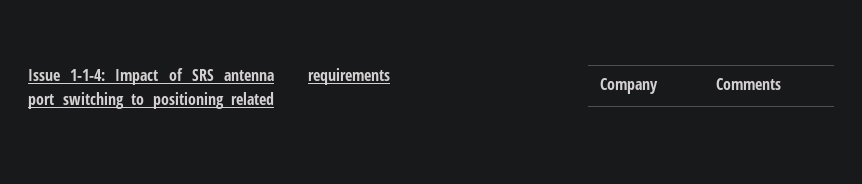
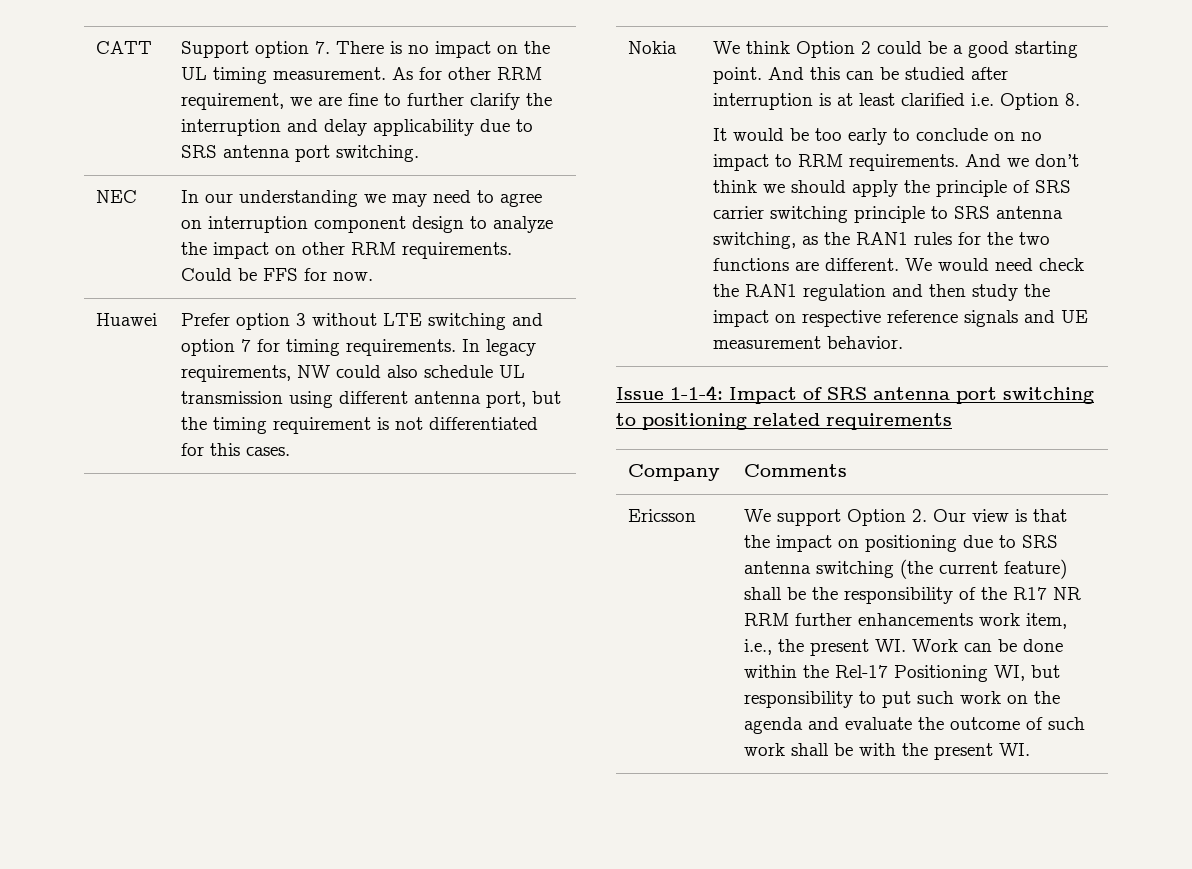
+ CATT | Support option 7. There is no impact on the UL timing measurement. As for other RRM requirement, we are fine to further clarify the interruption and delay applicability due to SRS antenna port switching.
+ NEC | In our understanding we may need to agree on interruption component design to analyze the impact on other RRM requirements. Could be FFS for now.
+ Huawei | Prefer option 3 without LTE switching and option 7 for timing requirements. In legacy requirements, NW could also schedule UL transmission using different antenna port, but the timing requirement is not differentiated for this cases.
+ Nokia | We think Option 2 could be a good starting point. And this can be studied after interruption is at least clarified i.e. Option 8.
+ It would be too early to conclude on no impact to RRM requirements. And we don’t think we should apply the principle of SRS carrier switching principle to SRS antenna switching, as the RAN1 rules for the two functions are different. We would need check the RAN1 regulation and then study the impact on respective reference signals and UE measurement behavior.
+ Ericsson | We support Option 2. Our view is that the impact on positioning due to SRS antenna switching (the current feature) shall be the responsibility of the R17 NR RRM further enhancements work item, i.e., the present WI. Work can be done within the Rel-17 Positioning WI, but responsibility to put such work on the agenda and evaluate the outcome of such work shall be with the present WI.

